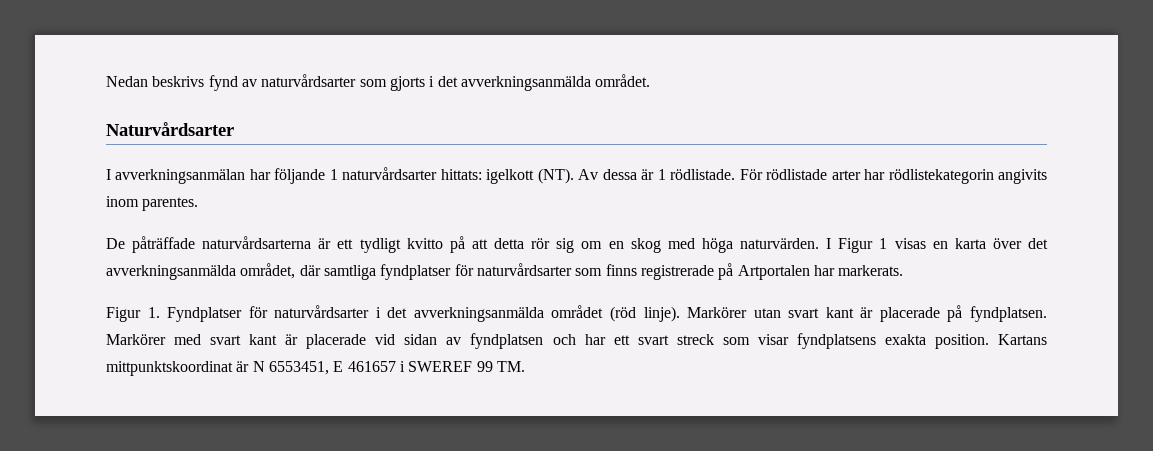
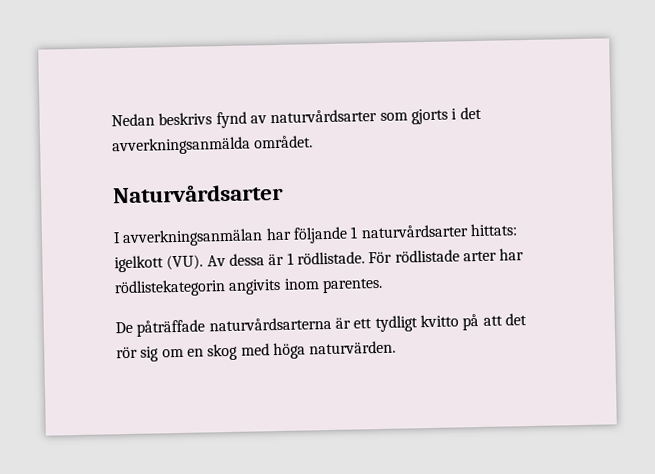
- I avverkningsanmälan har följande 1 naturvårdsarter hittats: igelkott (NT). Av dessa är 1 rödlistade.
+ I avverkningsanmälan har följande 1 naturvårdsarter hittats: igelkott (VU). Av dessa är 1 rödlistade.
- De påträffade naturvårdsarterna är ett tydligt kvitto på att detta rör sig om en skog med höga naturvärden. I Figur 1 visas en karta över det avverkningsanmälda området, där samtliga fyndplatser för naturvårdsarter som finns registrerade på Artportalen har markerats.
- Figur 1. Fyndplatser för naturvårdsarter i det avverkningsanmälda området (röd linje). Markörer utan svart kant är placerade på fyndplatsen. Markörer med svart kant är placerade vid sidan av fyndplatsen och har ett svart streck som visar fyndplatsens exakta position. Kartans mittpunktskoordinat är N 6553451, E 461657 i SWEREF 99 TM.
+ De påträffade naturvårdsarterna är ett tydligt kvitto på att det rör sig om en skog med höga naturvärden.

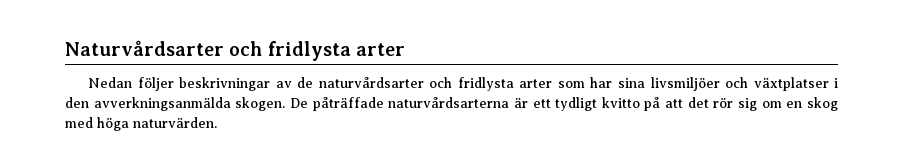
- Nedan beskrivs fynd av naturvårdsarter som gjorts i det avverkningsanmälda området.
- Naturvårdsarter
- I avverkningsanmälan har följande 1 naturvårdsarter hittats: igelkott (VU). Av dessa är 1 rödlistade. För rödlistade arter har rödlistekategorin angivits inom parentes.
- De påträffade naturvårdsarterna är ett tydligt kvitto på att det rör sig om en skog med höga naturvärden.
+ Naturvårdsarter och fridlysta arter
+ Nedan följer beskrivningar av de naturvårdsarter och fridlysta arter som har sina livsmiljöer och växtplatser i den avverkningsanmälda skogen. De påträffade naturvårdsarterna är ett tydligt kvitto på att det rör sig om en skog med höga naturvärden.

